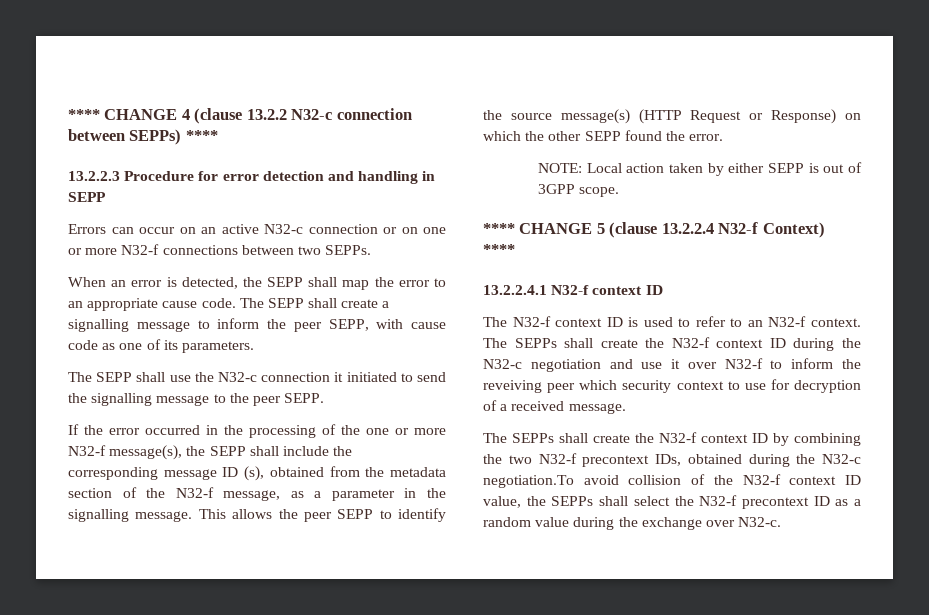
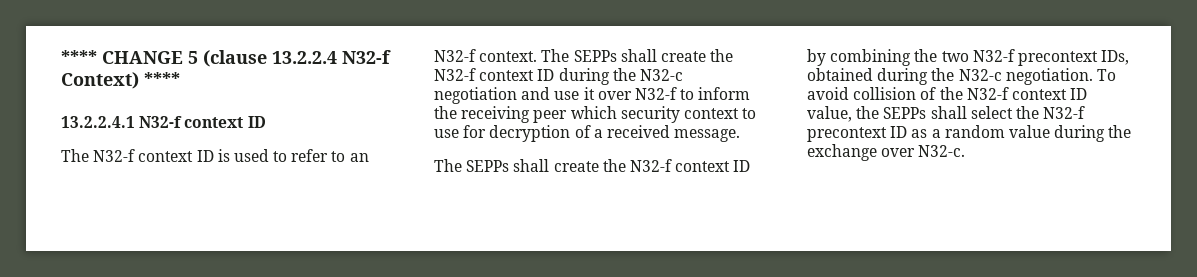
- **** CHANGE 4 (clause 13.2.2 N32-c connection between SEPPs) ****
- 13.2.2.3 Procedure for error detection and handling in SEPP
- Errors can occur on an active N32-c connection or on one or more N32-f connections between two SEPPs.
- When an error is detected, the SEPP shall map the error to an appropriate cause code. The SEPP shall create a signalling message to inform the peer SEPP, with cause code as one of its parameters.
- The SEPP shall use the N32-c connection it initiated to send the signalling message to the peer SEPP.
- If the error occurred in the processing of the one or more N32-f message(s), the SEPP shall include the corresponding message ID (s), obtained from the metadata section of the N32-f message, as a parameter in the signalling message. This allows the peer SEPP to identify the source message(s) (HTTP Request or Response) on which the other SEPP found the error.
- NOTE: Local action taken by either SEPP is out of 3GPP scope.
- The SEPPs shall create the N32-f context ID during the N32-c negotiation and use it over N32-f to inform the reveiving peer which security context to use for decryption of a received message.
+ The SEPPs shall create the N32-f context ID during the N32-c negotiation and use it over N32-f to inform the receiving peer which security context to use for decryption of a received message.
- The SEPPs shall create the N32-f context ID by combining the two N32-f precontext IDs, obtained during the N32-c negotiation.To avoid collision of the N32-f context ID value, the SEPPs shall select the N32-f precontext ID as a random value during the exchange over N32-c.
+ The SEPPs shall create the N32-f context ID by combining the two N32-f precontext IDs, obtained during the N32-c negotiation. To avoid collision of the N32-f context ID value, the SEPPs shall select the N32-f precontext ID as a random value during the exchange over N32-c.

